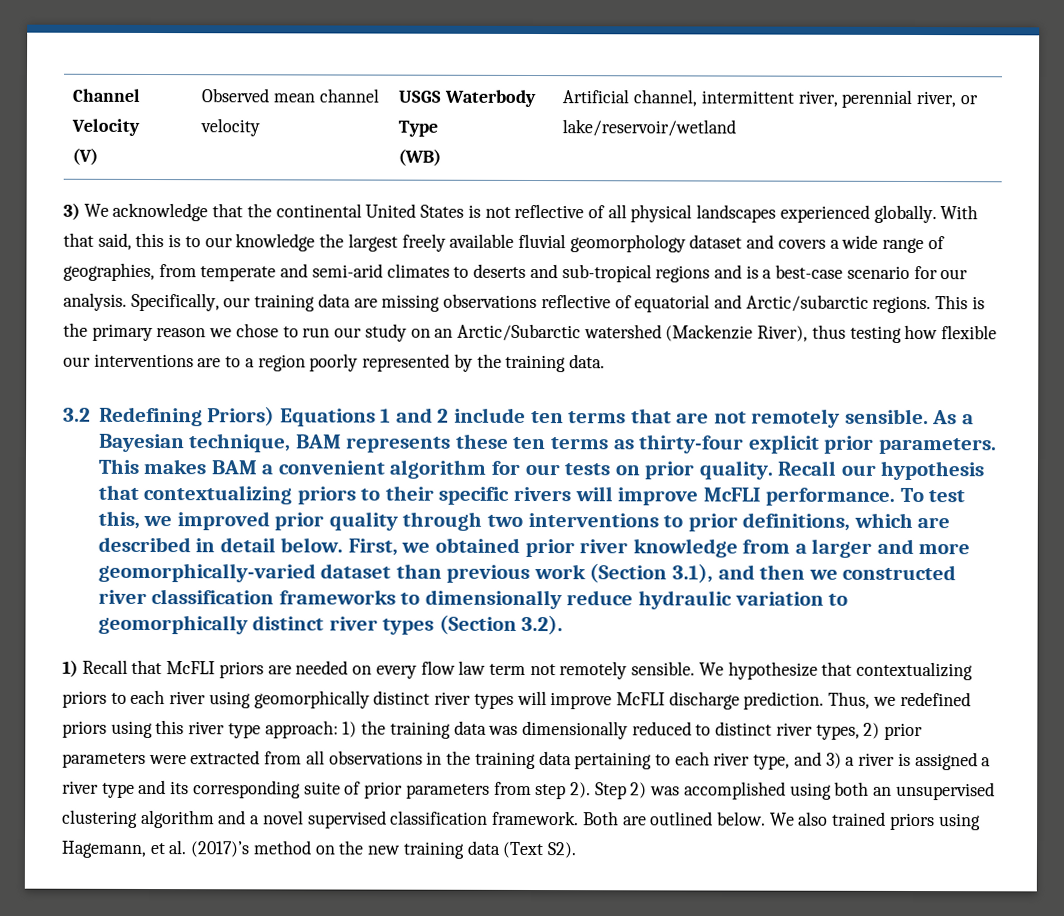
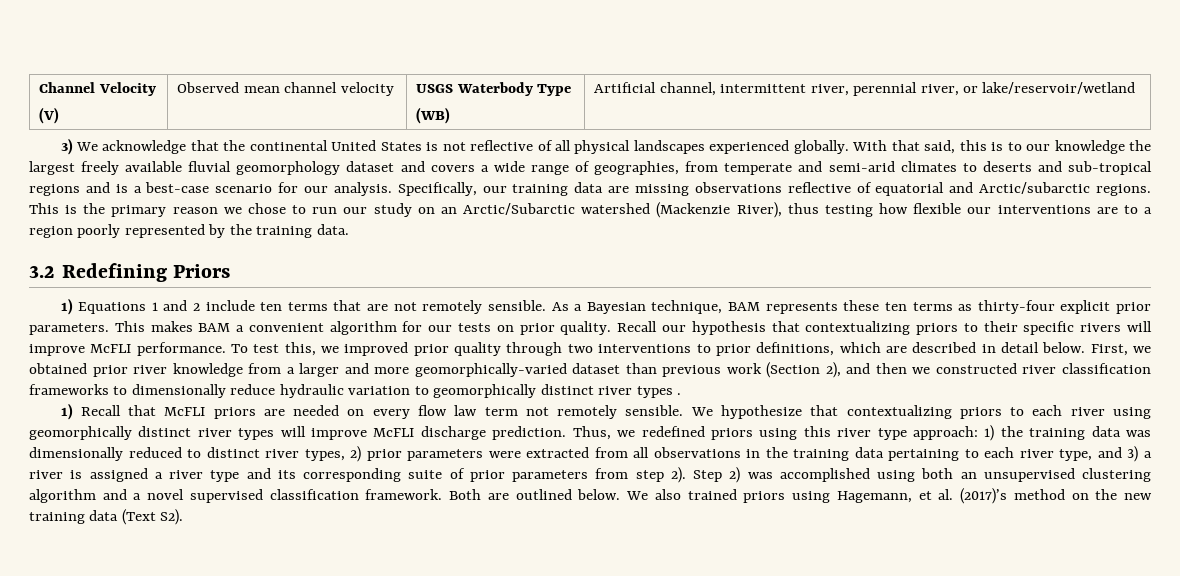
- 3.2 Redefining Priors) Equations 1 and 2 include ten terms that are not remotely sensible.
+ 3.2 Redefining Priors
+ 1) Equations 1 and 2 include ten terms that are not remotely sensible.
- First, we obtained prior river knowledge from a larger and more geomorphically-varied dataset than previous work (Section 3.1), and then we constructed river classification frameworks to dimensionally reduce hydraulic variation to geomorphically distinct river types (Section 3.2).
+ First, we obtained prior river knowledge from a larger and more geomorphically-varied dataset than previous work (Section 2), and then we constructed river classification frameworks to dimensionally reduce hydraulic variation to geomorphically distinct river types .

